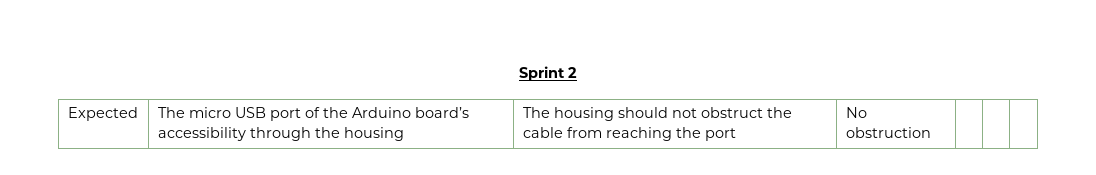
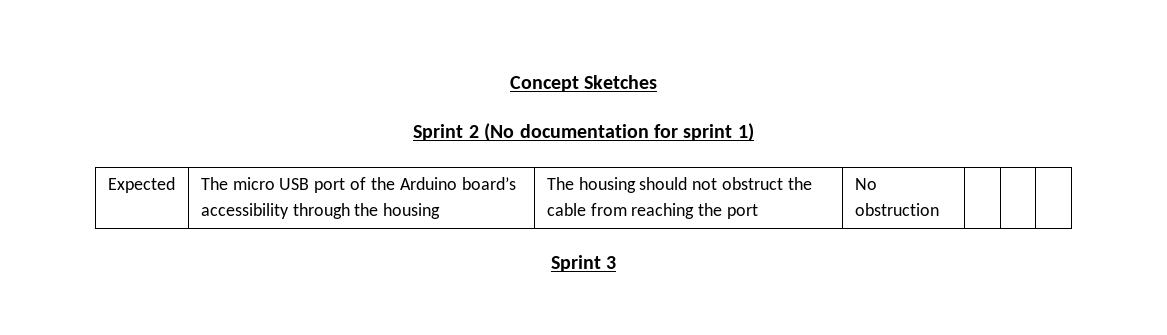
+ Concept Sketches
- Sprint 2
+ Sprint 2 (No documentation for sprint 1)
+ Sprint 3

